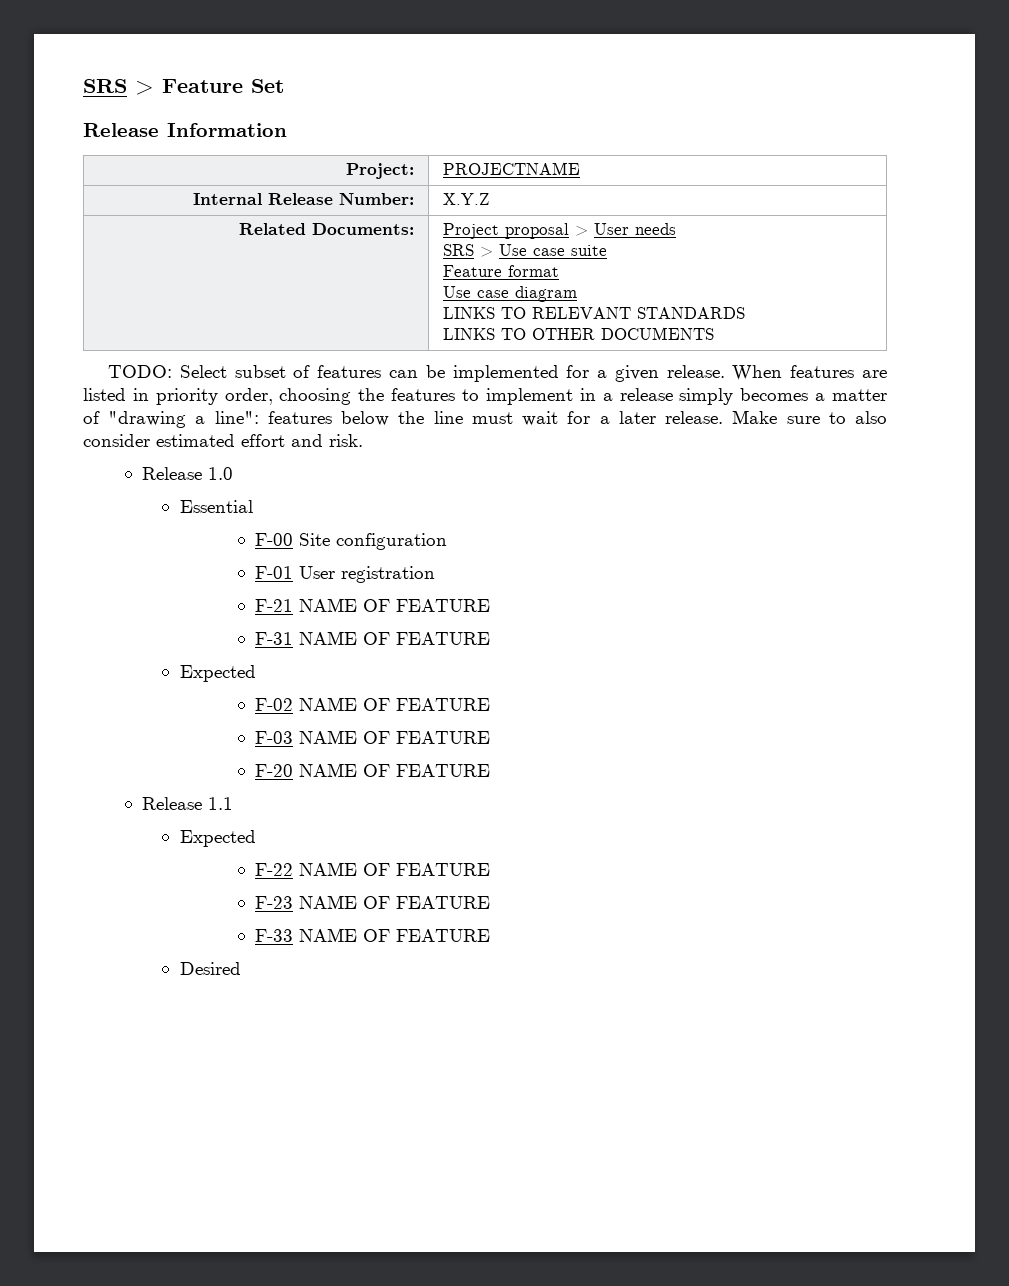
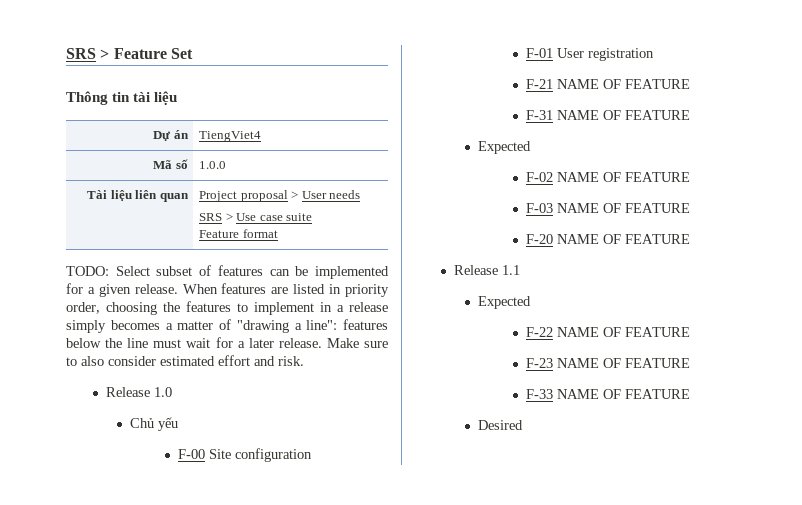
- Release Information
- Project: | PROJECTNAME
- Internal Release Number: | X.Y.Z
- Related Documents: | Project proposal > User needs
+ Thông tin tài liệu
+ Dự án | TiengViet4
+ Mã số | 1.0.0
+ Tài liệu liên quan | Project proposal > User needs
  SRS > Use case suite
  Feature format
- Use case diagram
- LINKS TO RELEVANT STANDARDS
- LINKS TO OTHER DOCUMENTS
- Essential
+ Chủ yếu

